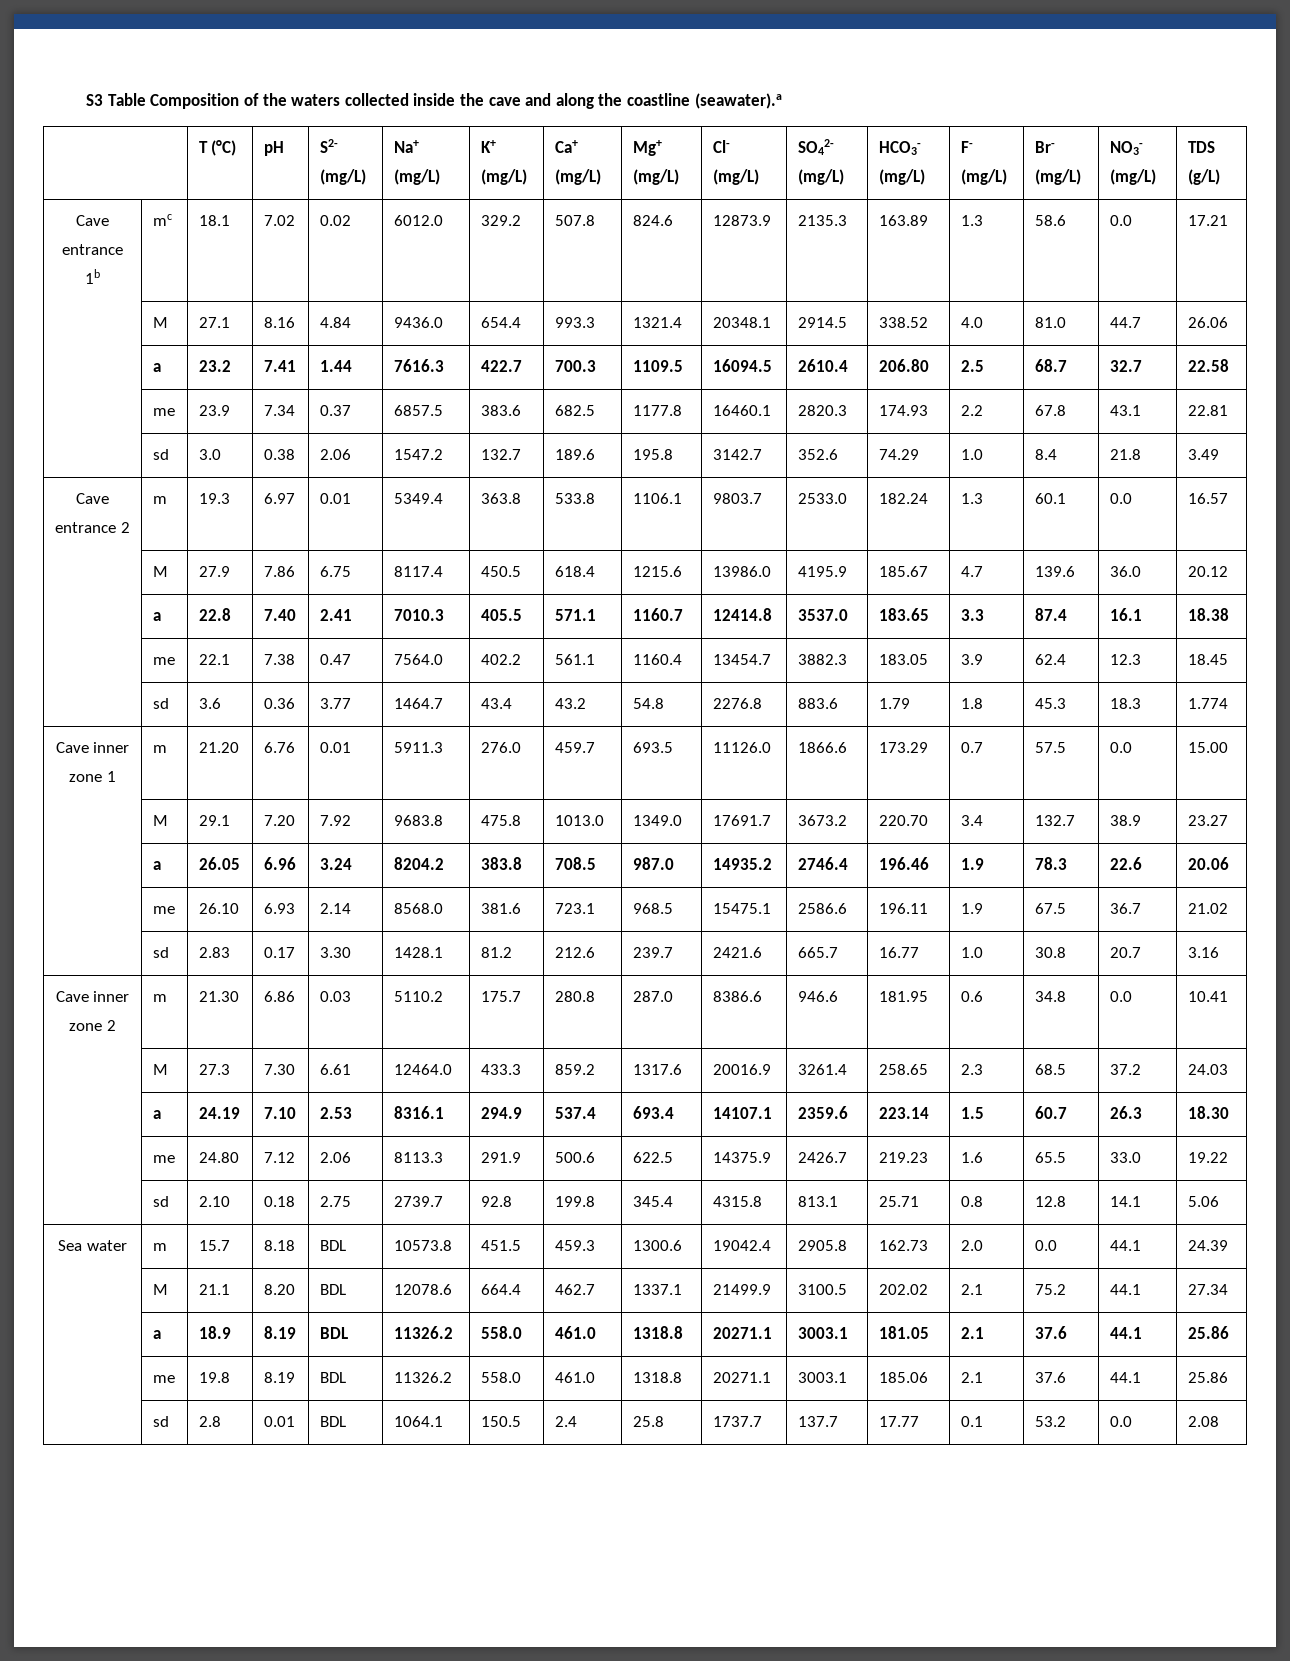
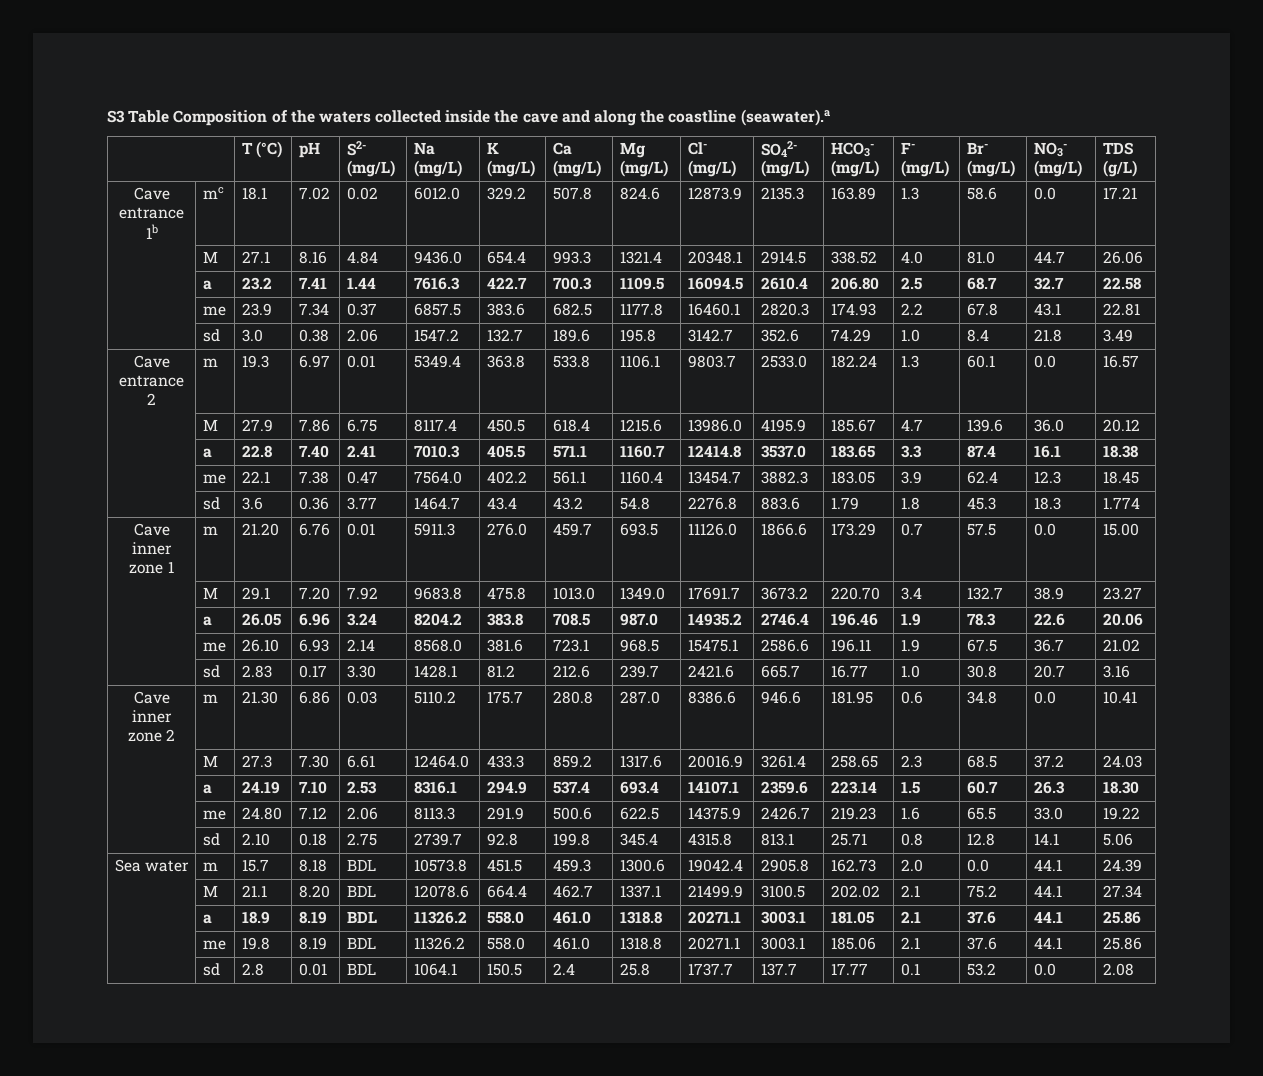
- | T (°C) | pH | S2- (mg/L) | Na+ (mg/L) | K+ (mg/L) | Ca+ (mg/L) | Mg+ (mg/L) | Cl- (mg/L) | SO42- (mg/L) | HCO3- (mg/L) | F- (mg/L) | Br- (mg/L) | NO3- (mg/L) | TDS (g/L)
+ | T (°C) | pH | S2- (mg/L) | Na (mg/L) | K (mg/L) | Ca (mg/L) | Mg (mg/L) | Cl- (mg/L) | SO42- (mg/L) | HCO3- (mg/L) | F- (mg/L) | Br- (mg/L) | NO3- (mg/L) | TDS (g/L)

